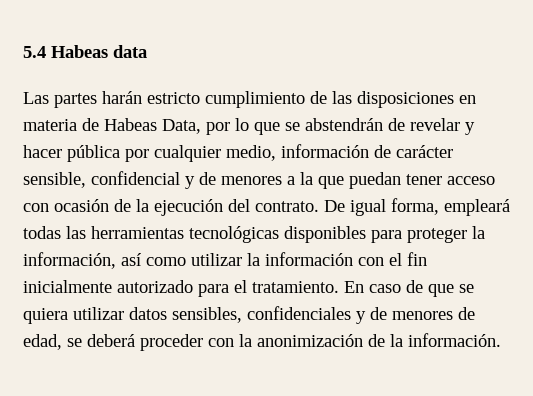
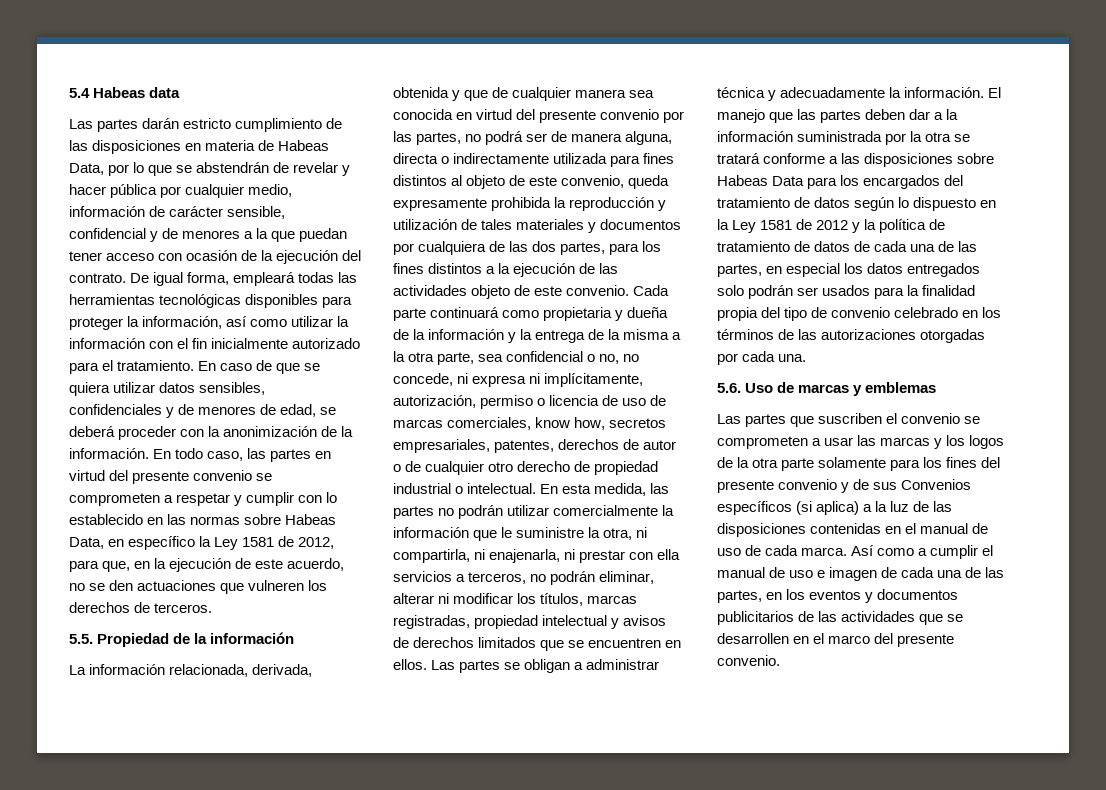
- Las partes harán estricto cumplimiento de las disposiciones en materia de Habeas Data, por lo que se abstendrán de revelar y hacer pública por cualquier medio, información de carácter sensible, confidencial y de menores a la que puedan tener acceso con ocasión de la ejecución del contrato.
+ Las partes darán estricto cumplimiento de las disposiciones en materia de Habeas Data, por lo que se abstendrán de revelar y hacer pública por cualquier medio, información de carácter sensible, confidencial y de menores a la que puedan tener acceso con ocasión de la ejecución del contrato.
+ En todo caso, las partes en virtud del presente convenio se comprometen a respetar y cumplir con lo establecido en las normas sobre Habeas Data, en específico la Ley 1581 de 2012, para que, en la ejecución de este acuerdo, no se den actuaciones que vulneren los derechos de terceros.
+ 5.5. Propiedad de la información
+ La información relacionada, derivada, obtenida y que de cualquier manera sea conocida en virtud del presente convenio por las partes, no podrá ser de manera alguna, directa o indirectamente utilizada para fines distintos al objeto de este convenio, queda expresamente prohibida la reproducción y utilización de tales materiales y documentos por cualquiera de las dos partes, para los fines distintos a la ejecución de las actividades objeto de este convenio. Cada parte continuará como propietaria y dueña de la información y la entrega de la misma a la otra parte, sea confidencial o no, no concede, ni expresa ni implícitamente, autorización, permiso o licencia de uso de marcas comerciales, know how, secretos empresariales, patentes, derechos de autor o de cualquier otro derecho de propiedad industrial o intelectual. En esta medida, las partes no podrán utilizar comercialmente la información que le suministre la otra, ni compartirla, ni enajenarla, ni prestar con ella servicios a terceros, no podrán eliminar, alterar ni modificar los títulos, marcas registradas, propiedad intelectual y avisos de derechos limitados que se encuentren en ellos. Las partes se obligan a administrar técnica y adecuadamente la información. El manejo que las partes deben dar a la información suministrada por la otra se tratará conforme a las disposiciones sobre Habeas Data para los encargados del tratamiento de datos según lo dispuesto en la Ley 1581 de 2012 y la política de tratamiento de datos de cada una de las partes, en especial los datos entregados solo podrán ser usados para la finalidad propia del tipo de convenio celebrado en los términos de las autorizaciones otorgadas por cada una.
+ 5.6. Uso de marcas y emblemas
+ Las partes que suscriben el convenio se comprometen a usar las marcas y los logos de la otra parte solamente para los fines del presente convenio y de sus Convenios específicos (si aplica) a la luz de las disposiciones contenidas en el manual de uso de cada marca. Así como a cumplir el manual de uso e imagen de cada una de las partes, en los eventos y documentos publicitarios de las actividades que se desarrollen en el marco del presente convenio.

